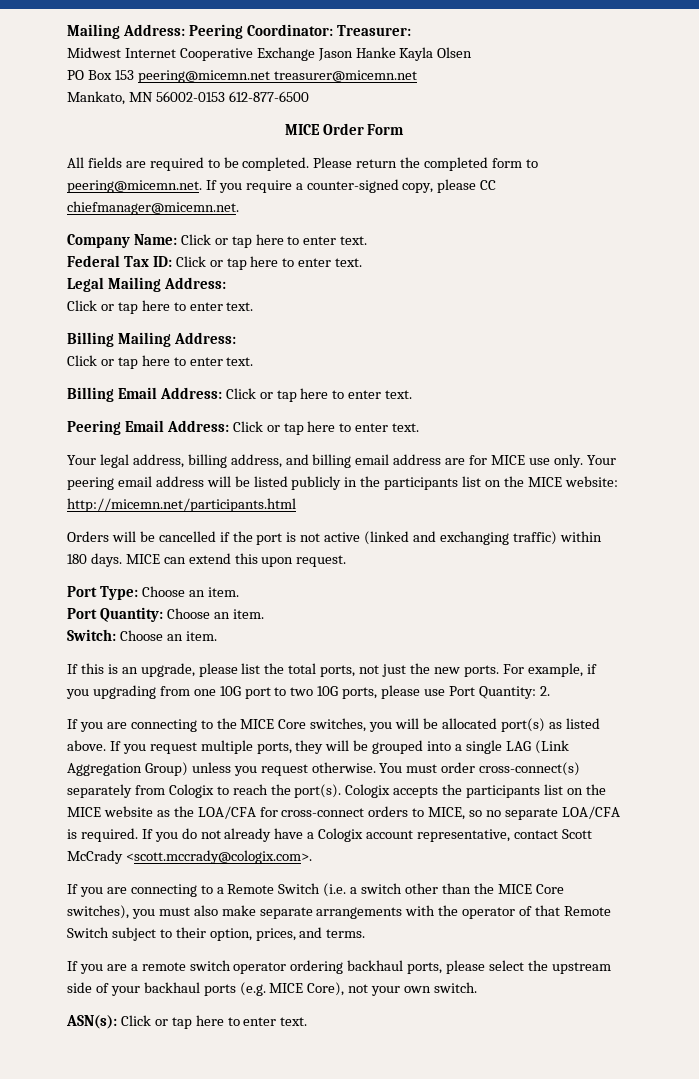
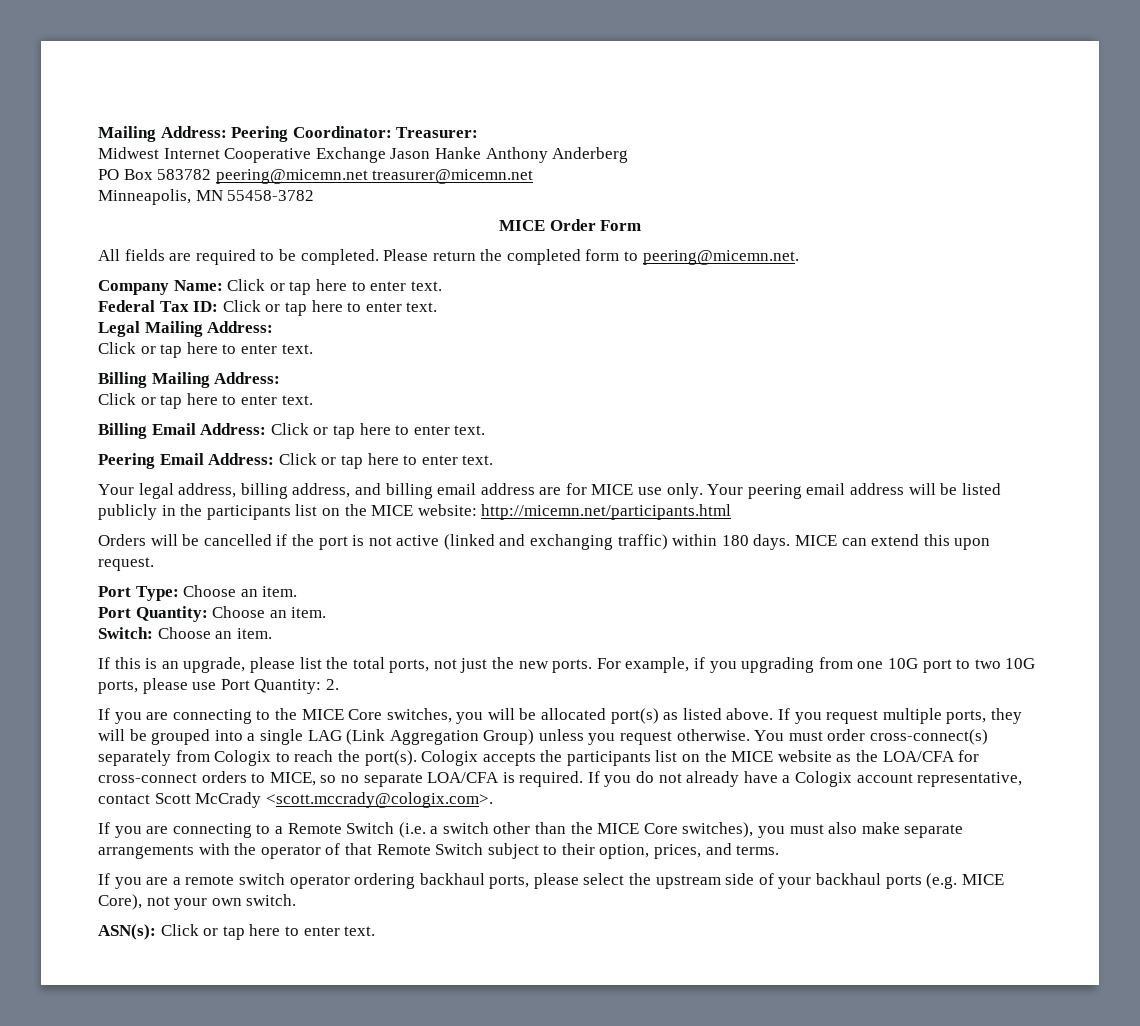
- Midwest Internet Cooperative Exchange Jason Hanke Kayla Olsen
+ Midwest Internet Cooperative Exchange Jason Hanke Anthony Anderberg
- PO Box 153 peering@micemn.net treasurer@micemn.net
+ PO Box 583782 peering@micemn.net treasurer@micemn.net
- Mankato, MN 56002-0153 612-877-6500
+ Minneapolis, MN 55458-3782
- Please return the completed form to peering@micemn.net. If you require a counter-signed copy, please CC chiefmanager@micemn.net.
+ Please return the completed form to peering@micemn.net.

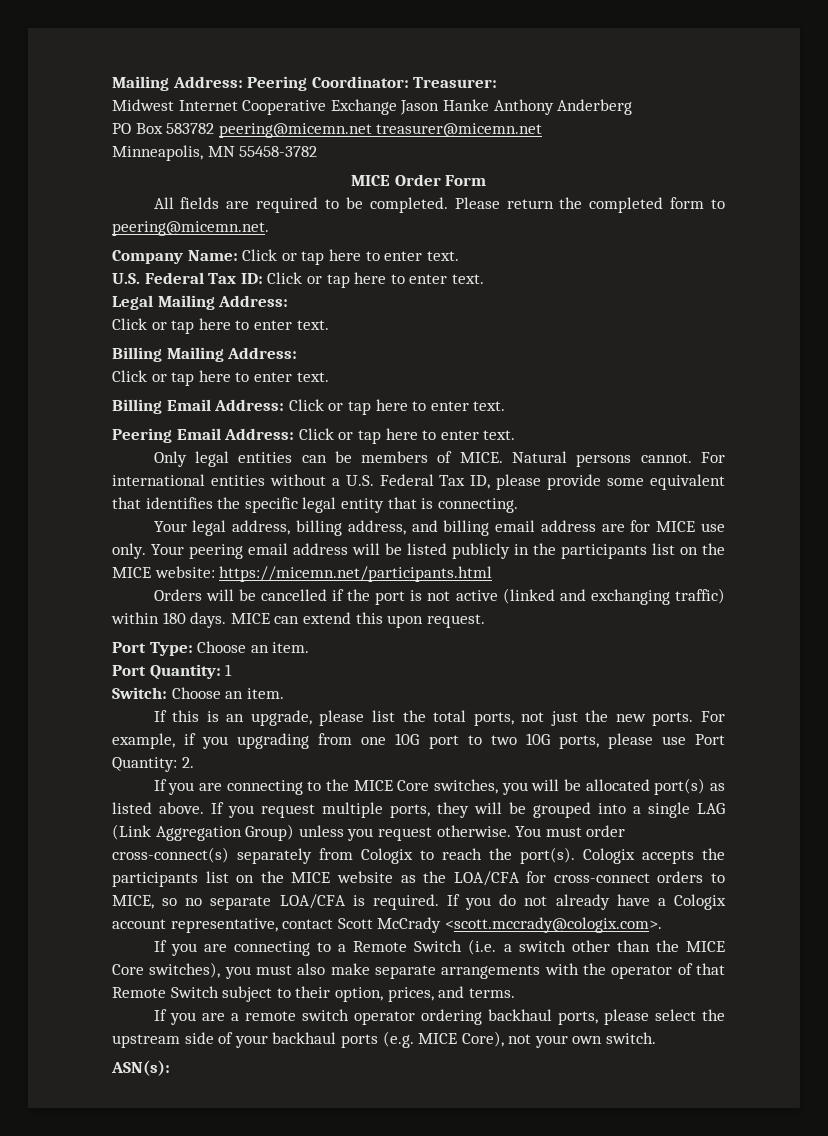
- Federal Tax ID: Click or tap here to enter text.
+ U.S. Federal Tax ID: Click or tap here to enter text.
+ Only legal entities can be members of MICE. Natural persons cannot. For international entities without a U.S. Federal Tax ID, please provide some equivalent that identifies the specific legal entity that is connecting.
- Your peering email address will be listed publicly in the participants list on the MICE website: http://micemn.net/participants.html
+ Your peering email address will be listed publicly in the participants list on the MICE website: https://micemn.net/participants.html
- Port Quantity: Choose an item.
+ Port Quantity: 1
- ASN(s): Click or tap here to enter text.
+ ASN(s):

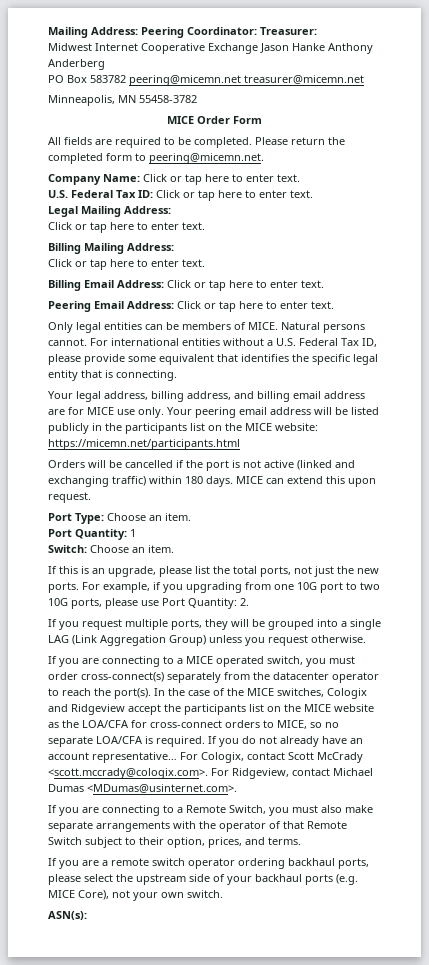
- If you are connecting to the MICE Core switches, you will be allocated port(s) as listed above. If you request multiple ports, they will be grouped into a single LAG (Link Aggregation Group) unless you request otherwise. You must order cross-connect(s) separately from Cologix to reach the port(s).
+ If you request multiple ports, they will be grouped into a single LAG (Link Aggregation Group) unless you request otherwise.
+ If you are connecting to a MICE operated switch, you must order cross-connect(s) separately from the datacenter operator to reach the port(s).
- Cologix accepts the participants list on the MICE website as the LOA/CFA for cross-connect orders to MICE, so no separate LOA/CFA is required.
+ In the case of the MICE switches, Cologix and Ridgeview accept the participants list on the MICE website as the LOA/CFA for cross-connect orders to MICE, so no separate LOA/CFA is required.
- If you do not already have a Cologix account representative, contact Scott McCrady <scott.mccrady@cologix.com>.
+ If you do not already have an account representative… For Cologix, contact Scott McCrady <scott.mccrady@cologix.com>. For Ridgeview, contact Michael Dumas <MDumas@usinternet.com>.
- If you are connecting to a Remote Switch (i.e. a switch other than the MICE Core switches), you must also make separate arrangements with the operator of that Remote Switch subject to their option, prices, and terms.
+ If you are connecting to a Remote Switch, you must also make separate arrangements with the operator of that Remote Switch subject to their option, prices, and terms.

